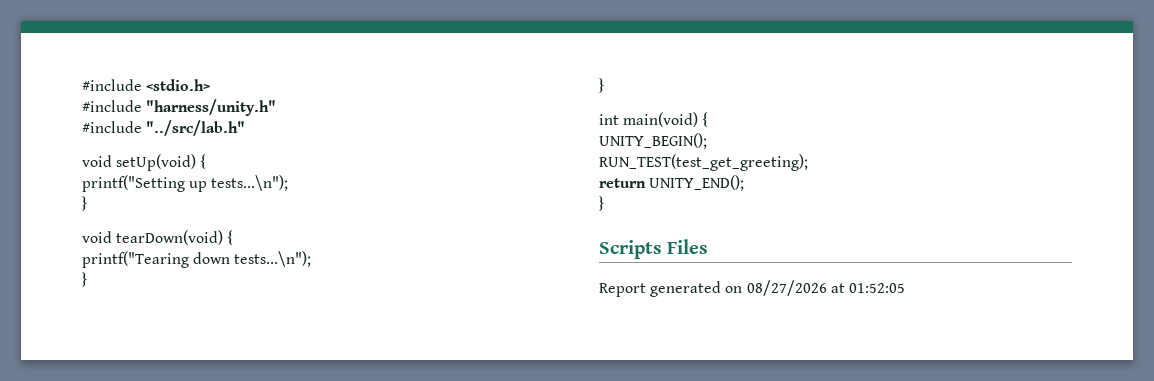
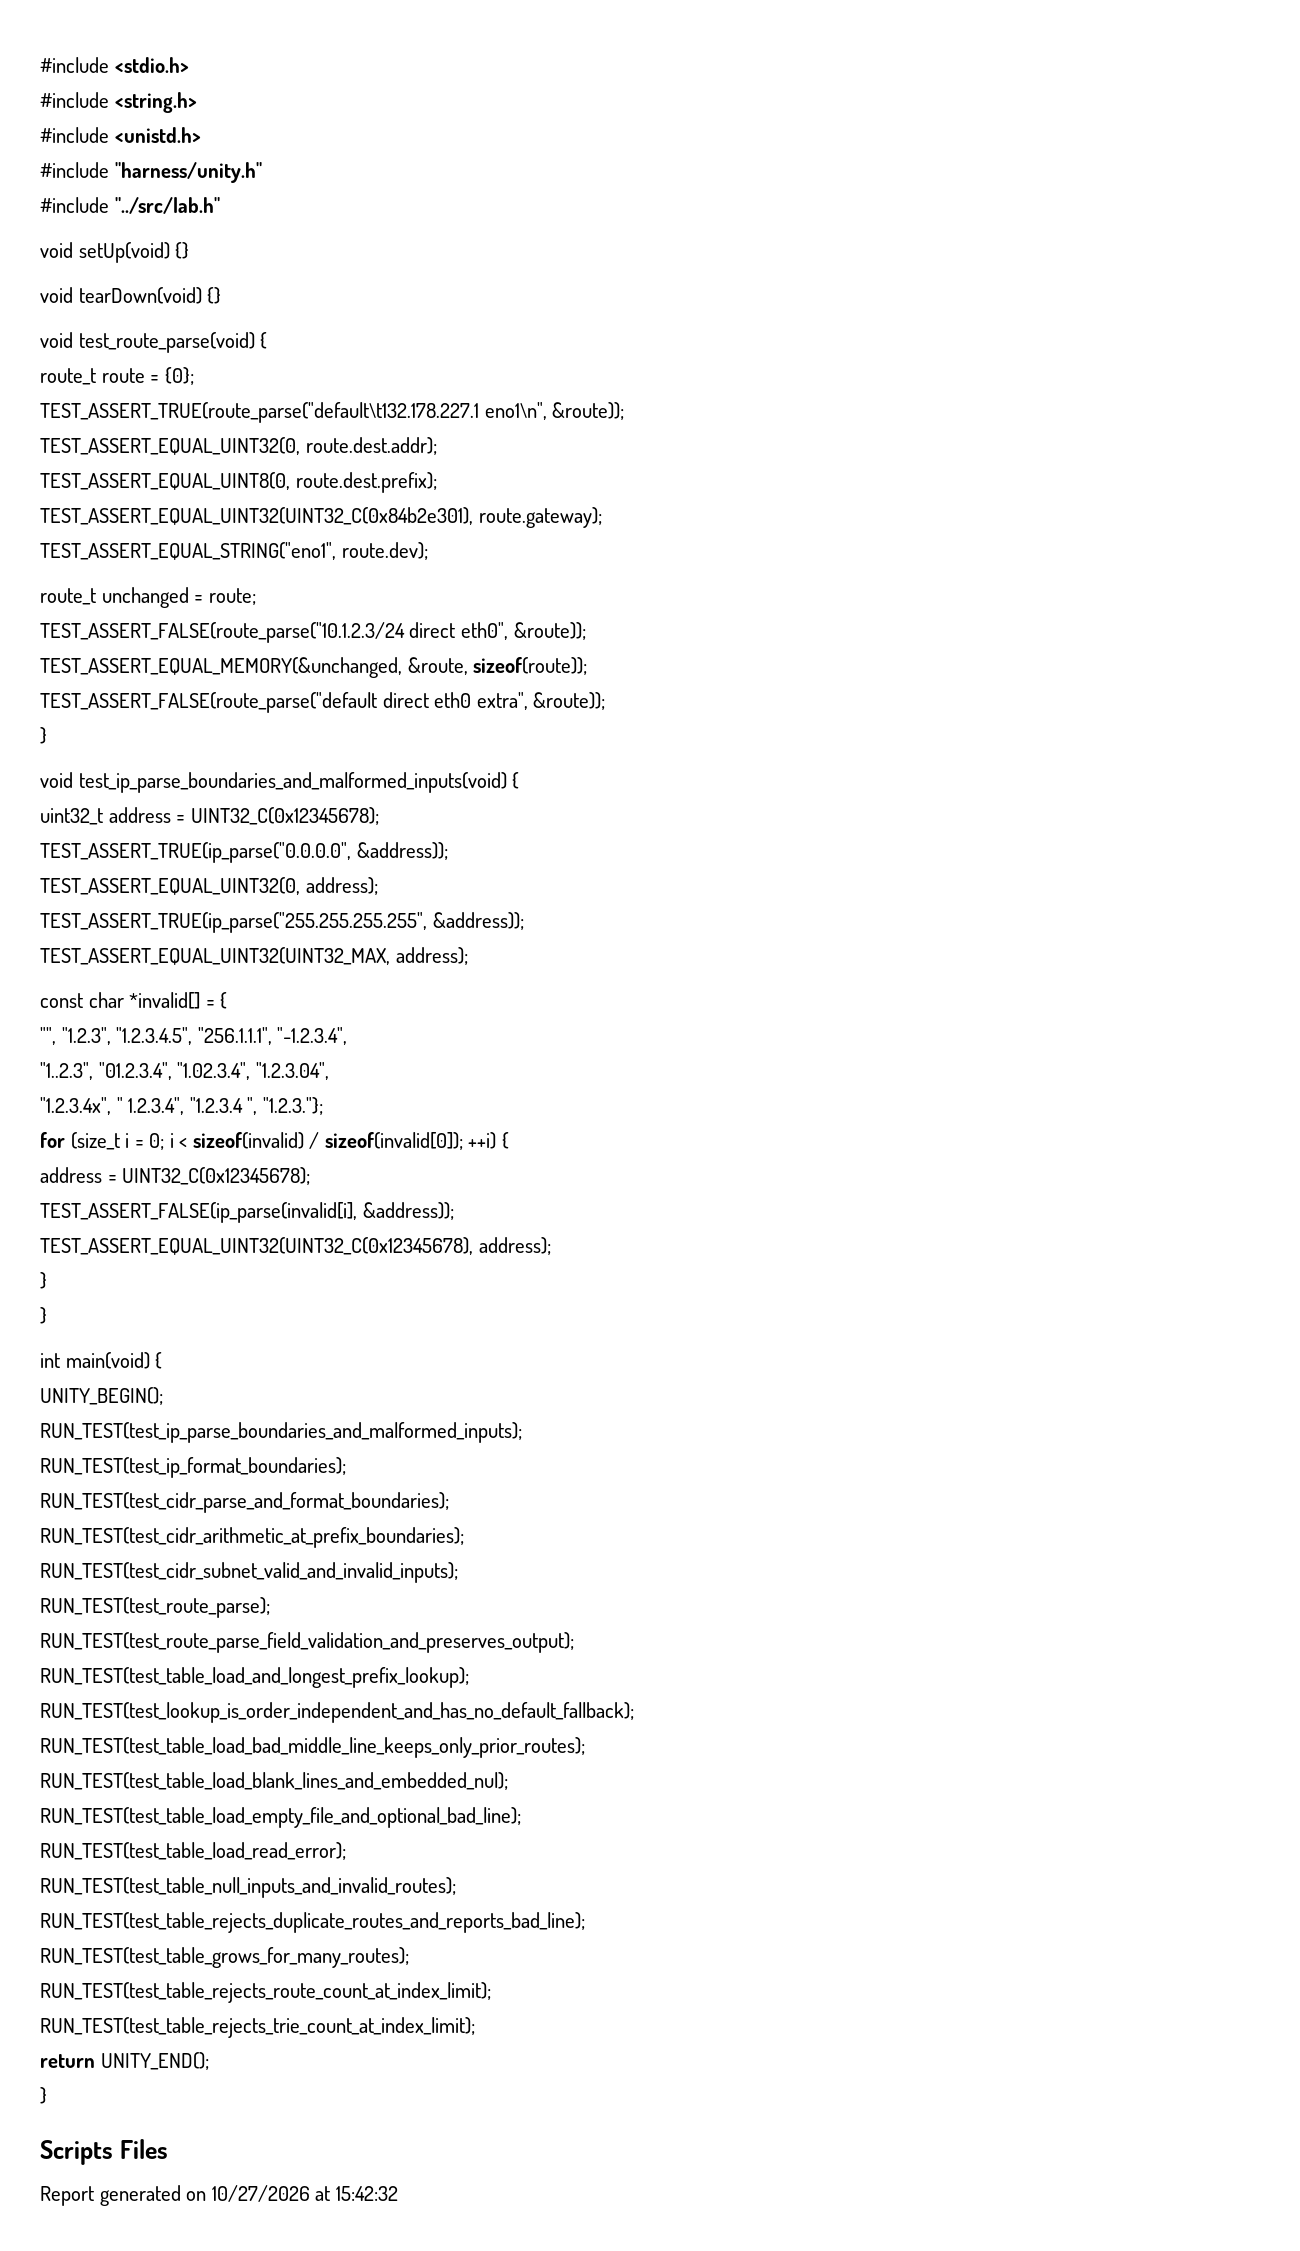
+ #include <string.h>
+ #include <unistd.h>
- void setUp(void) {
- printf("Setting up tests...\n");
+ void setUp(void) {}
+ void tearDown(void) {}
+ void test_route_parse(void) {
+ route_t route = {0};
+ TEST_ASSERT_TRUE(route_parse("default\t132.178.227.1 eno1\n", &route));
+ TEST_ASSERT_EQUAL_UINT32(0, route.dest.addr);
+ TEST_ASSERT_EQUAL_UINT8(0, route.dest.prefix);
+ TEST_ASSERT_EQUAL_UINT32(UINT32_C(0x84b2e301), route.gateway);
+ TEST_ASSERT_EQUAL_STRING("eno1", route.dev);
+ route_t unchanged = route;
+ TEST_ASSERT_FALSE(route_parse("10.1.2.3/24 direct eth0", &route));
+ TEST_ASSERT_EQUAL_MEMORY(&unchanged, &route, sizeof(route));
+ TEST_ASSERT_FALSE(route_parse("default direct eth0 extra", &route));
- void tearDown(void) {
- printf("Tearing down tests...\n");
+ void test_ip_parse_boundaries_and_malformed_inputs(void) {
+ uint32_t address = UINT32_C(0x12345678);
+ TEST_ASSERT_TRUE(ip_parse("0.0.0.0", &address));
+ TEST_ASSERT_EQUAL_UINT32(0, address);
+ TEST_ASSERT_TRUE(ip_parse("255.255.255.255", &address));
+ TEST_ASSERT_EQUAL_UINT32(UINT32_MAX, address);
+ const char *invalid[] = {
+ "", "1.2.3", "1.2.3.4.5", "256.1.1.1", "-1.2.3.4",
+ "1..2.3", "01.2.3.4", "1.02.3.4", "1.2.3.04",
+ "1.2.3.4x", " 1.2.3.4", "1.2.3.4 ", "1.2.3."};
+ for (size_t i = 0; i < sizeof(invalid) / sizeof(invalid[0]); ++i) {
+ address = UINT32_C(0x12345678);
+ TEST_ASSERT_FALSE(ip_parse(invalid[i], &address));
+ TEST_ASSERT_EQUAL_UINT32(UINT32_C(0x12345678), address);
- RUN_TEST(test_get_greeting);
+ RUN_TEST(test_ip_parse_boundaries_and_malformed_inputs);
+ RUN_TEST(test_ip_format_boundaries);
+ RUN_TEST(test_cidr_parse_and_format_boundaries);
+ RUN_TEST(test_cidr_arithmetic_at_prefix_boundaries);
+ RUN_TEST(test_cidr_subnet_valid_and_invalid_inputs);
+ RUN_TEST(test_route_parse);
+ RUN_TEST(test_route_parse_field_validation_and_preserves_output);
+ RUN_TEST(test_table_load_and_longest_prefix_lookup);
+ RUN_TEST(test_lookup_is_order_independent_and_has_no_default_fallback);
+ RUN_TEST(test_table_load_bad_middle_line_keeps_only_prior_routes);
+ RUN_TEST(test_table_load_blank_lines_and_embedded_nul);
+ RUN_TEST(test_table_load_empty_file_and_optional_bad_line);
+ RUN_TEST(test_table_load_read_error);
+ RUN_TEST(test_table_null_inputs_and_invalid_routes);
+ RUN_TEST(test_table_rejects_duplicate_routes_and_reports_bad_line);
+ RUN_TEST(test_table_grows_for_many_routes);
+ RUN_TEST(test_table_rejects_route_count_at_index_limit);
+ RUN_TEST(test_table_rejects_trie_count_at_index_limit);
- Report generated on 08/27/2026 at 01:52:05
+ Report generated on 10/27/2026 at 15:42:32

